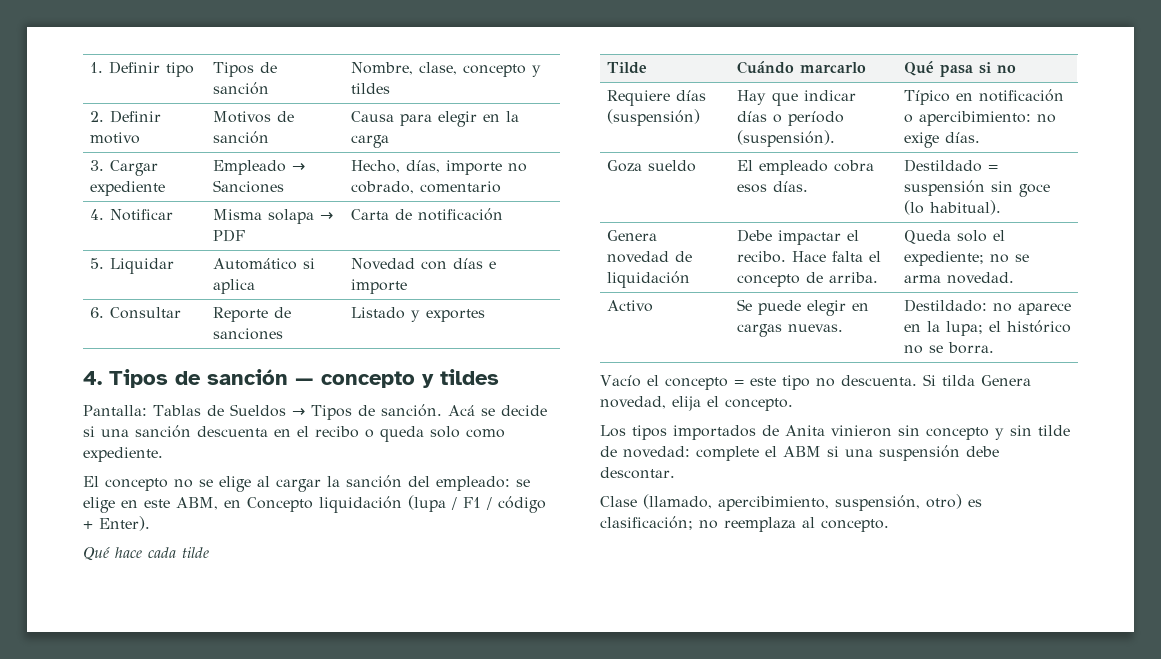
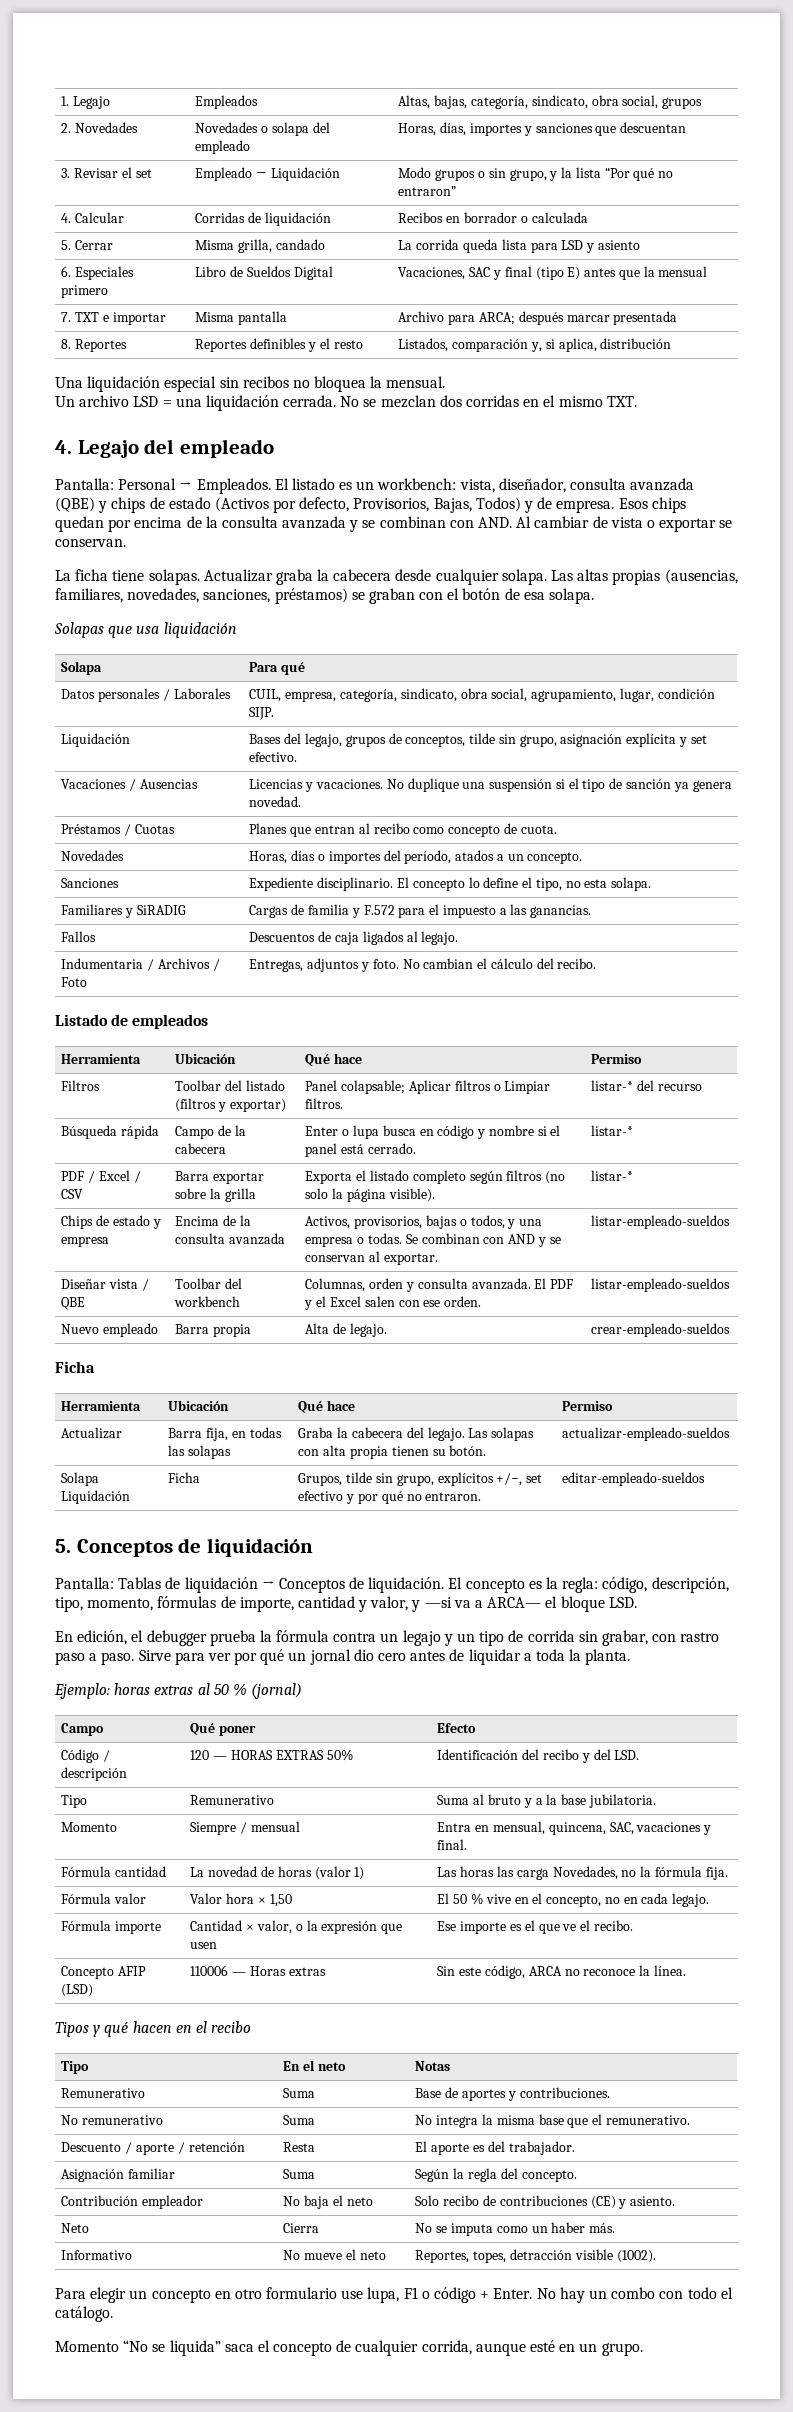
- 1. Definir tipo | Tipos de sanción | Nombre, clase, concepto y tildes
- 2. Definir motivo | Motivos de sanción | Causa para elegir en la carga
- 3. Cargar expediente | Empleado → Sanciones | Hecho, días, importe no cobrado, comentario
- 4. Notificar | Misma solapa → PDF | Carta de notificación
- 5. Liquidar | Automático si aplica | Novedad con días e importe
- 6. Consultar | Reporte de sanciones | Listado y exportes
- 4. Tipos de sanción — concepto y tildes
- Pantalla: Tablas de Sueldos → Tipos de sanción. Acá se decide si una sanción descuenta en el recibo o queda solo como expediente.
- El concepto no se elige al cargar la sanción del empleado: se elige en este ABM, en Concepto liquidación (lupa / F1 / código + Enter).
- Qué hace cada tilde
- Tilde | Cuándo marcarlo | Qué pasa si no
- Requiere días (suspensión) | Hay que indicar días o período (suspensión). | Típico en notificación o apercibimiento: no exige días.
- Goza sueldo | El empleado cobra esos días. | Destildado = suspensión sin goce (lo habitual).
- Genera novedad de liquidación | Debe impactar el recibo. Hace falta el concepto de arriba. | Queda solo el expediente; no se arma novedad.
- Activo | Se puede elegir en cargas nuevas. | Destildado: no aparece en la lupa; el histórico no se borra.
- Vacío el concepto = este tipo no descuenta. Si tilda Genera novedad, elija el concepto.
- Los tipos importados de Anita vinieron sin concepto y sin tilde de novedad: complete el ABM si una suspensión debe descontar.
- Clase (llamado, apercibimiento, suspensión, otro) es clasificación; no reemplaza al concepto.
+ 1. Legajo | Empleados | Altas, bajas, categoría, sindicato, obra social, grupos
+ 2. Novedades | Novedades o solapa del empleado | Horas, días, importes y sanciones que descuentan
+ 3. Revisar el set | Empleado → Liquidación | Modo grupos o sin grupo, y la lista “Por qué no entraron”
+ 4. Calcular | Corridas de liquidación | Recibos en borrador o calculada
+ 5. Cerrar | Misma grilla, candado | La corrida queda lista para LSD y asiento
+ 6. Especiales primero | Libro de Sueldos Digital | Vacaciones, SAC y final (tipo E) antes que la mensual
+ 7. TXT e importar | Misma pantalla | Archivo para ARCA; después marcar presentada
+ 8. Reportes | Reportes definibles y el resto | Listados, comparación y, si aplica, distribución
+ Una liquidación especial sin recibos no bloquea la mensual.
+ Un archivo LSD = una liquidación cerrada. No se mezclan dos corridas en el mismo TXT.
+ 4. Legajo del empleado
+ Pantalla: Personal → Empleados. El listado es un workbench: vista, diseñador, consulta avanzada (QBE) y chips de estado (Activos por defecto, Provisorios, Bajas, Todos) y de empresa. Esos chips quedan por encima de la consulta avanzada y se combinan con AND. Al cambiar de vista o exportar se conservan.
+ La ficha tiene solapas. Actualizar graba la cabecera desde cualquier solapa. Las altas propias (ausencias, familiares, novedades, sanciones, préstamos) se graban con el botón de esa solapa.
+ Solapas que usa liquidación
+ Solapa | Para qué
+ Datos personales / Laborales | CUIL, empresa, categoría, sindicato, obra social, agrupamiento, lugar, condición SIJP.
+ Liquidación | Bases del legajo, grupos de conceptos, tilde sin grupo, asignación explícita y set efectivo.
+ Vacaciones / Ausencias | Licencias y vacaciones. No duplique una suspensión si el tipo de sanción ya genera novedad.
+ Préstamos / Cuotas | Planes que entran al recibo como concepto de cuota.
+ Novedades | Horas, días o importes del período, atados a un concepto.
+ Sanciones | Expediente disciplinario. El concepto lo define el tipo, no esta solapa.
+ Familiares y SiRADIG | Cargas de familia y F.572 para el impuesto a las ganancias.
+ Fallos | Descuentos de caja ligados al legajo.
+ Indumentaria / Archivos / Foto | Entregas, adjuntos y foto. No cambian el cálculo del recibo.
+ Listado de empleados
+ Herramienta | Ubicación | Qué hace | Permiso
+ Filtros | Toolbar del listado (filtros y exportar) | Panel colapsable; Aplicar filtros o Limpiar filtros. | listar-* del recurso
+ Búsqueda rápida | Campo de la cabecera | Enter o lupa busca en código y nombre si el panel está cerrado. | listar-*
+ PDF / Excel / CSV | Barra exportar sobre la grilla | Exporta el listado completo según filtros (no solo la página visible). | listar-*
+ Chips de estado y empresa | Encima de la consulta avanzada | Activos, provisorios, bajas o todos, y una empresa o todas. Se combinan con AND y se conservan al exportar. | listar-empleado-sueldos
+ Diseñar vista / QBE | Toolbar del workbench | Columnas, orden y consulta avanzada. El PDF y el Excel salen con ese orden. | listar-empleado-sueldos
+ Nuevo empleado | Barra propia | Alta de legajo. | crear-empleado-sueldos
+ Ficha
+ Herramienta | Ubicación | Qué hace | Permiso
+ Actualizar | Barra fija, en todas las solapas | Graba la cabecera del legajo. Las solapas con alta propia tienen su botón. | actualizar-empleado-sueldos
+ Solapa Liquidación | Ficha | Grupos, tilde sin grupo, explícitos +/−, set efectivo y por qué no entraron. | editar-empleado-sueldos
+ 5. Conceptos de liquidación
+ Pantalla: Tablas de liquidación → Conceptos de liquidación. El concepto es la regla: código, descripción, tipo, momento, fórmulas de importe, cantidad y valor, y —si va a ARCA— el bloque LSD.
+ En edición, el debugger prueba la fórmula contra un legajo y un tipo de corrida sin grabar, con rastro paso a paso. Sirve para ver por qué un jornal dio cero antes de liquidar a toda la planta.
+ Ejemplo: horas extras al 50 % (jornal)
+ Campo | Qué poner | Efecto
+ Código / descripción | 120 — HORAS EXTRAS 50% | Identificación del recibo y del LSD.
+ Tipo | Remunerativo | Suma al bruto y a la base jubilatoria.
+ Momento | Siempre / mensual | Entra en mensual, quincena, SAC, vacaciones y final.
+ Fórmula cantidad | La novedad de horas (valor 1) | Las horas las carga Novedades, no la fórmula fija.
+ Fórmula valor | Valor hora × 1,50 | El 50 % vive en el concepto, no en cada legajo.
+ Fórmula importe | Cantidad × valor, o la expresión que usen | Ese importe es el que ve el recibo.
+ Concepto AFIP (LSD) | 110006 — Horas extras | Sin este código, ARCA no reconoce la línea.
+ Tipos y qué hacen en el recibo
+ Tipo | En el neto | Notas
+ Remunerativo | Suma | Base de aportes y contribuciones.
+ No remunerativo | Suma | No integra la misma base que el remunerativo.
+ Descuento / aporte / retención | Resta | El aporte es del trabajador.
+ Asignación familiar | Suma | Según la regla del concepto.
+ Contribución empleador | No baja el neto | Solo recibo de contribuciones (CE) y asiento.
+ Neto | Cierra | No se imputa como un haber más.
+ Informativo | No mueve el neto | Reportes, topes, detracción visible (1002).
+ Para elegir un concepto en otro formulario use lupa, F1 o código + Enter. No hay un combo con todo el catálogo.
+ Momento “No se liquida” saca el concepto de cualquier corrida, aunque esté en un grupo.

